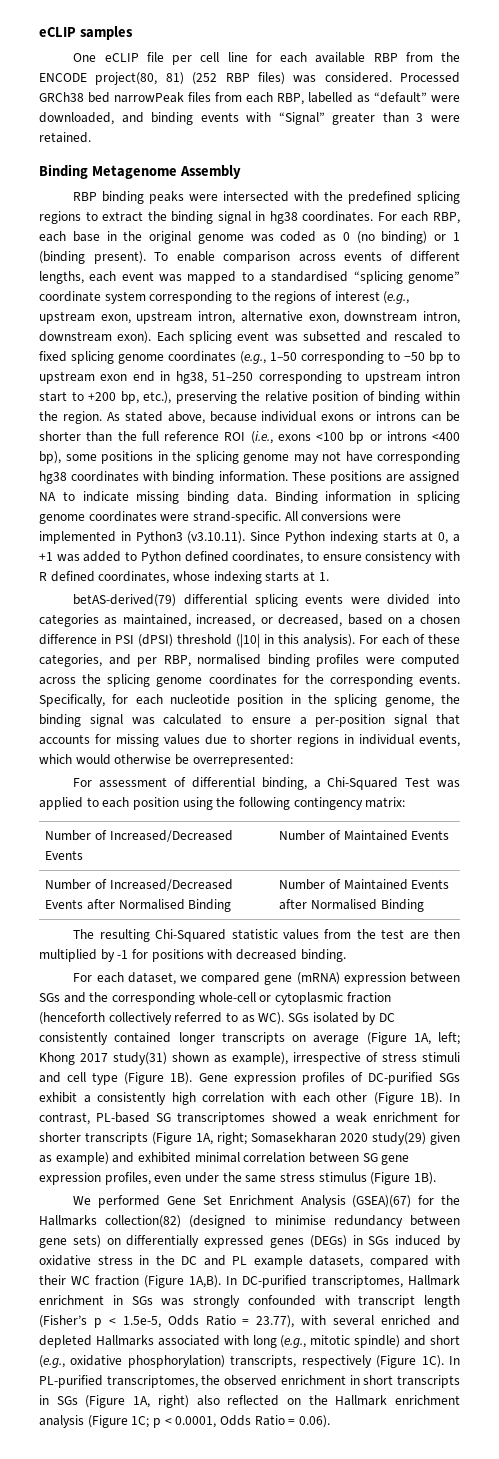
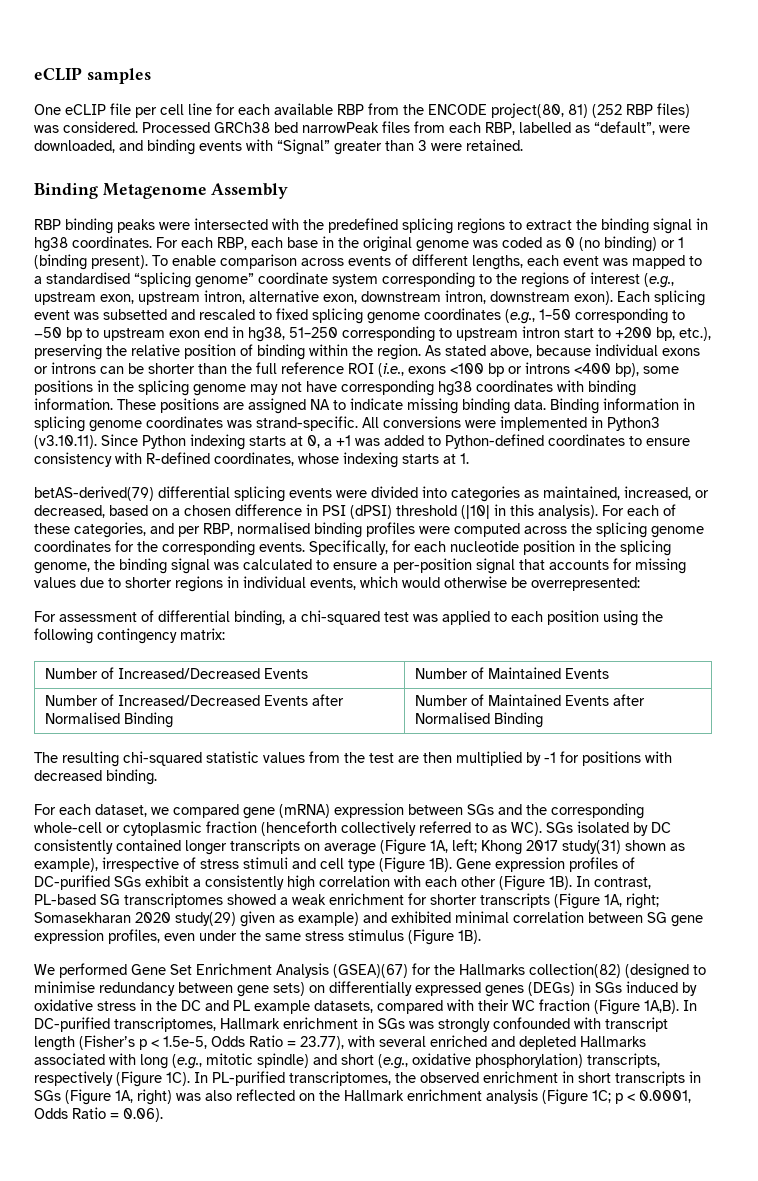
- Processed GRCh38 bed narrowPeak files from each RBP, labelled as “default” were downloaded, and binding events with “Signal” greater than 3 were retained.
+ Processed GRCh38 bed narrowPeak files from each RBP, labelled as “default”, were downloaded, and binding events with “Signal” greater than 3 were retained.
- Binding information in splicing genome coordinates were strand-specific.
+ Binding information in splicing genome coordinates was strand-specific.
- All conversions were implemented in Python3 (v3.10.11). Since Python indexing starts at 0, a +1 was added to Python defined coordinates, to ensure consistency with R defined coordinates, whose indexing starts at 1.
+ All conversions were implemented in Python3 (v3.10.11). Since Python indexing starts at 0, a +1 was added to Python-defined coordinates to ensure consistency with R-defined coordinates, whose indexing starts at 1.
- For assessment of differential binding, a Chi-Squared Test was applied to each position using the following contingency matrix:
+ For assessment of differential binding, a chi-squared test was applied to each position using the following contingency matrix:
- The resulting Chi-Squared statistic values from the test are then multiplied by -1 for positions with decreased binding.
+ The resulting chi-squared statistic values from the test are then multiplied by -1 for positions with decreased binding.
- In PL-purified transcriptomes, the observed enrichment in short transcripts in SGs (Figure 1A, right) also reflected on the Hallmark enrichment analysis (Figure 1C; p < 0.0001, Odds Ratio = 0.06).
+ In PL-purified transcriptomes, the observed enrichment in short transcripts in SGs (Figure 1A, right) was also reflected on the Hallmark enrichment analysis (Figure 1C; p < 0.0001, Odds Ratio = 0.06).

